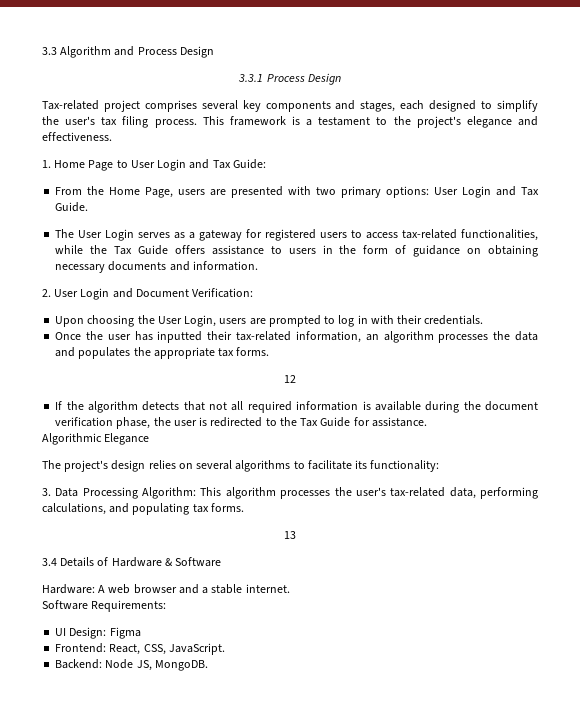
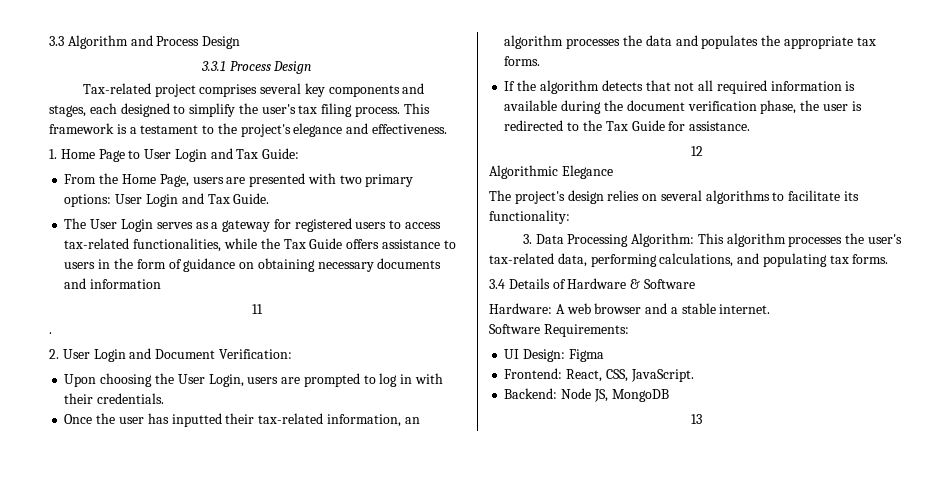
- The User Login serves as a gateway for registered users to access tax-related functionalities, while the Tax Guide offers assistance to users in the form of guidance on obtaining necessary documents and information.
+ The User Login serves as a gateway for registered users to access tax-related functionalities, while the Tax Guide offers assistance to users in the form of guidance on obtaining necessary documents and information
+ 11
+ .
- 12
+ 12
- 13
- Backend: Node JS, MongoDB.
+ Backend: Node JS, MongoDB
+ 13

